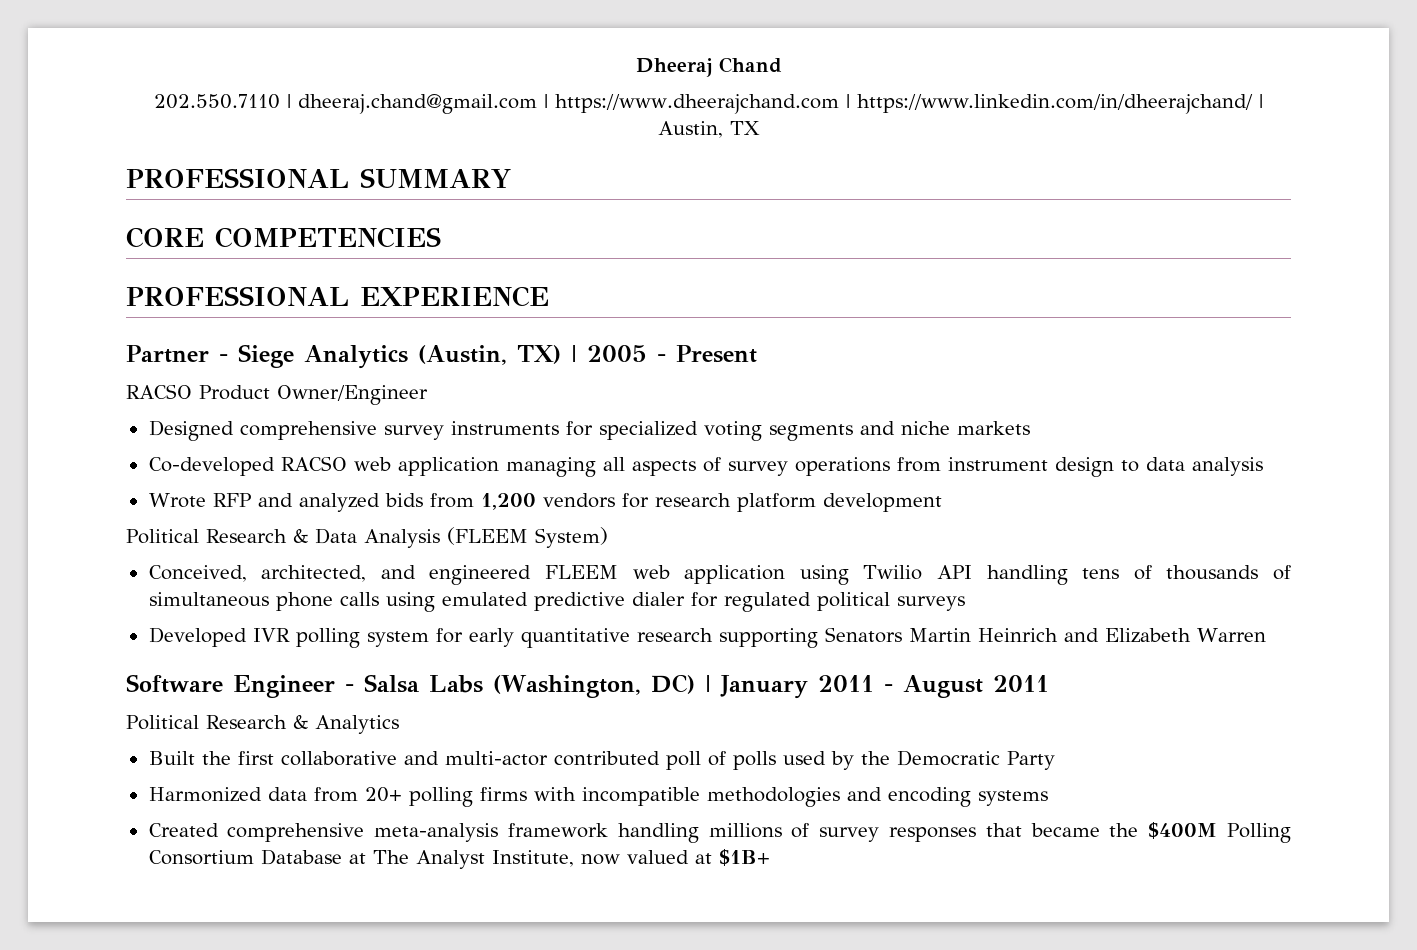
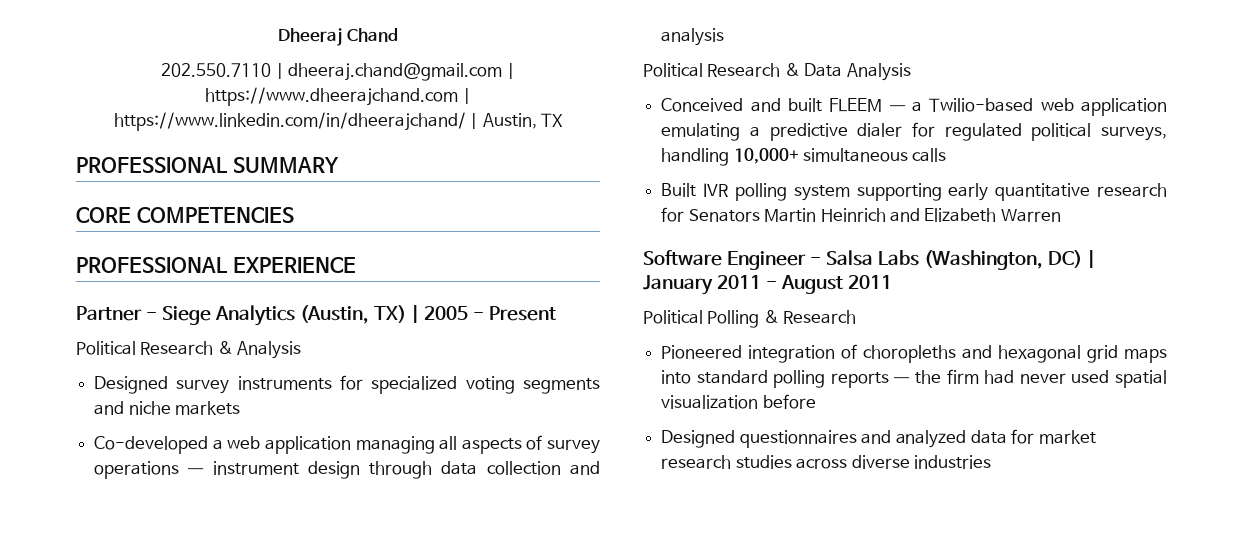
- RACSO Product Owner/Engineer
- Designed comprehensive survey instruments for specialized voting segments and niche markets
+ Political Research & Analysis
+ Designed survey instruments for specialized voting segments and niche markets
- Co-developed RACSO web application managing all aspects of survey operations from instrument design to data analysis
- Wrote RFP and analyzed bids from 1,200 vendors for research platform development
+ Co-developed a web application managing all aspects of survey operations — instrument design through data collection and analysis
- Political Research & Data Analysis (FLEEM System)
- Conceived, architected, and engineered FLEEM web application using Twilio API handling tens of thousands of simultaneous phone calls using emulated predictive dialer for regulated political surveys
- Developed IVR polling system for early quantitative research supporting Senators Martin Heinrich and Elizabeth Warren
+ Political Research & Data Analysis
+ Conceived and built FLEEM — a Twilio-based web application emulating a predictive dialer for regulated political surveys, handling 10,000+ simultaneous calls
+ Built IVR polling system supporting early quantitative research for Senators Martin Heinrich and Elizabeth Warren
- Political Research & Analytics
- Built the first collaborative and multi-actor contributed poll of polls used by the Democratic Party
- Harmonized data from 20+ polling firms with incompatible methodologies and encoding systems
- Created comprehensive meta-analysis framework handling millions of survey responses that became the $400M Polling Consortium Database at The Analyst Institute, now valued at $1B+
+ Political Polling & Research
+ Pioneered integration of choropleths and hexagonal grid maps into standard polling reports — the firm had never used spatial visualization before
+ Designed questionnaires and analyzed data for market research studies across diverse industries

